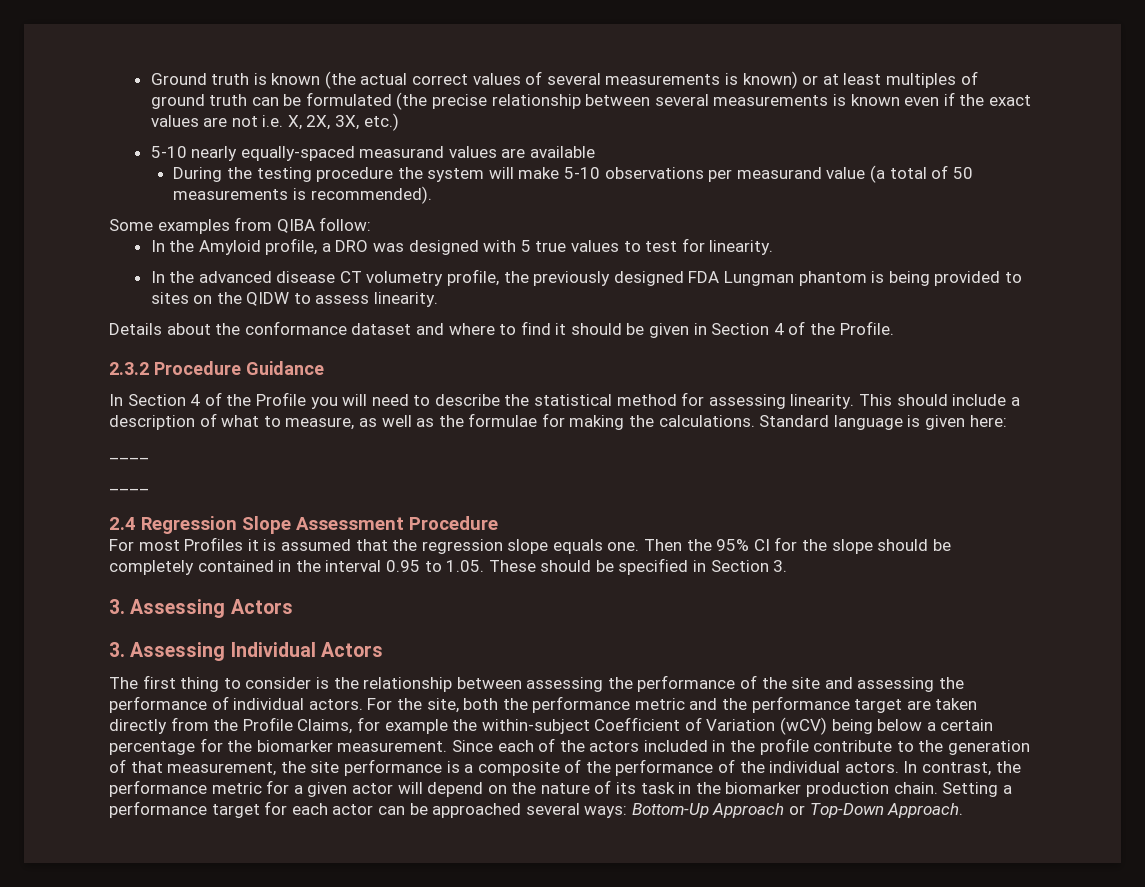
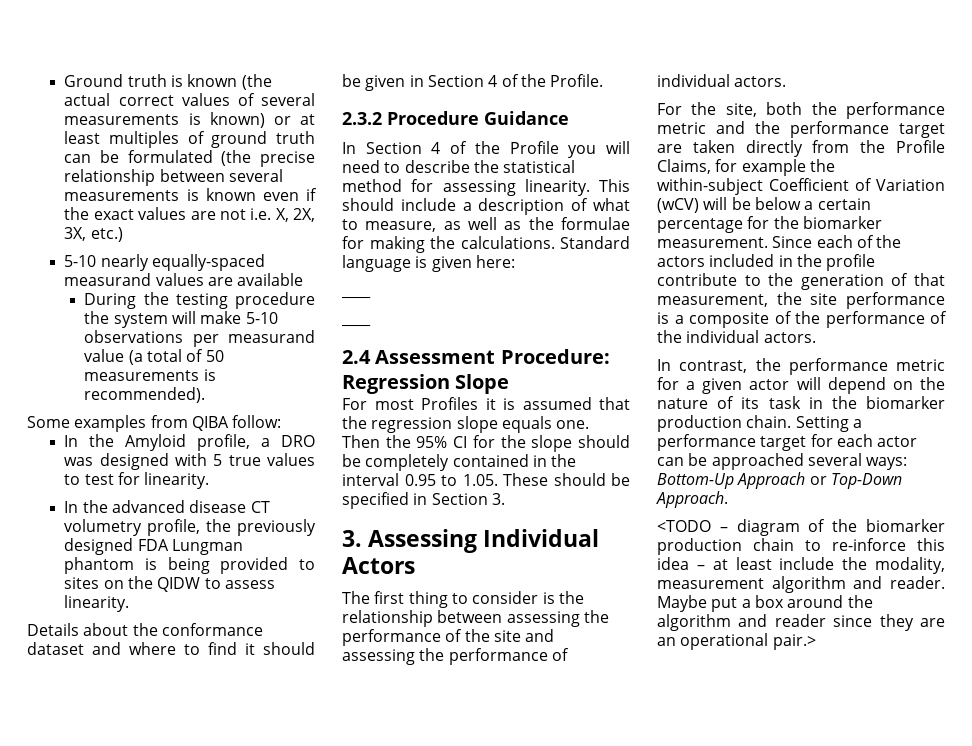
- 2.4 Regression Slope Assessment Procedure
+ 2.4 Assessment Procedure: Regression Slope
- 3. Assessing Actors
- The first thing to consider is the relationship between assessing the performance of the site and assessing the performance of individual actors. For the site, both the performance metric and the performance target are taken directly from the Profile Claims, for example the within-subject Coefficient of Variation (wCV) being below a certain percentage for the biomarker measurement.
+ The first thing to consider is the relationship between assessing the performance of the site and assessing the performance of individual actors.
+ For the site, both the performance metric and the performance target are taken directly from the Profile Claims, for example the within-subject Coefficient of Variation (wCV) will be below a certain percentage for the biomarker measurement.
- Since each of the actors included in the profile contribute to the generation of that measurement, the site performance is a composite of the performance of the individual actors. In contrast, the performance metric for a given actor will depend on the nature of its task in the biomarker production chain.
+ Since each of the actors included in the profile contribute to the generation of that measurement, the site performance is a composite of the performance of the individual actors.
+ In contrast, the performance metric for a given actor will depend on the nature of its task in the biomarker production chain.
+ <TODO – diagram of the biomarker production chain to re-inforce this idea – at least include the modality, measurement algorithm and reader. Maybe put a box around the algorithm and reader since they are an operational pair.>

